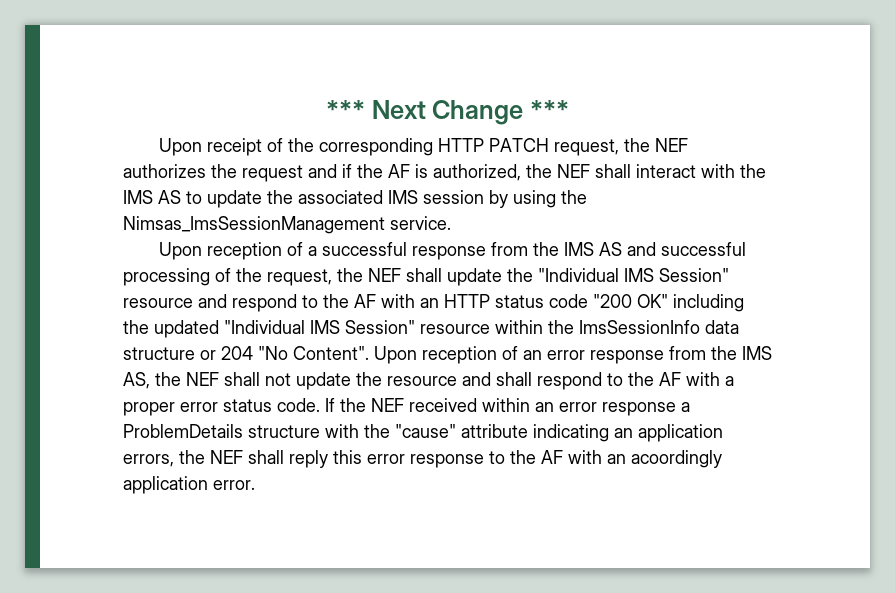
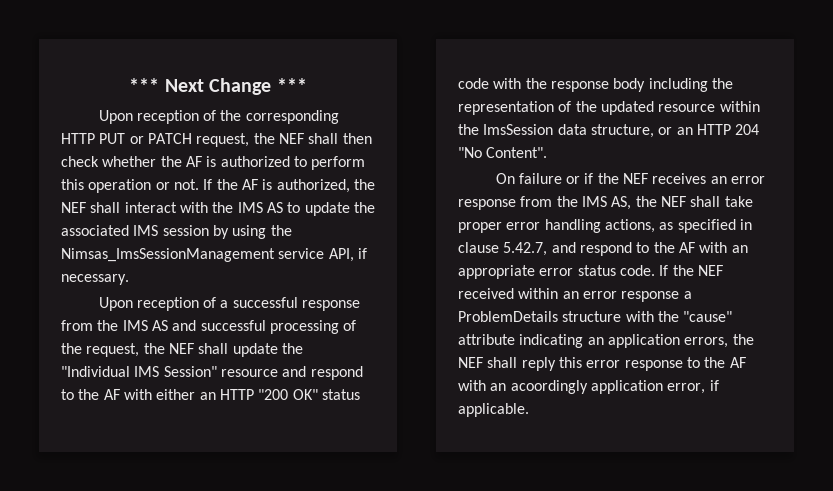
- Upon receipt of the corresponding HTTP PATCH request, the NEF authorizes the request and if the AF is authorized, the NEF shall interact with the IMS AS to update the associated IMS session by using the Nimsas_ImsSessionManagement service.
+ Upon reception of the corresponding HTTP PUT or PATCH request, the NEF shall then check whether the AF is authorized to perform this operation or not. If the AF is authorized, the NEF shall interact with the IMS AS to update the associated IMS session by using the Nimsas_ImsSessionManagement service API, if necessary.
- Upon reception of a successful response from the IMS AS and successful processing of the request, the NEF shall update the "Individual IMS Session" resource and respond to the AF with an HTTP status code "200 OK" including the updated "Individual IMS Session" resource within the ImsSessionInfo data structure or 204 "No Content". Upon reception of an error response from the IMS AS, the NEF shall not update the resource and shall respond to the AF with a proper error status code.
+ Upon reception of a successful response from the IMS AS and successful processing of the request, the NEF shall update the "Individual IMS Session" resource and respond to the AF with either an HTTP "200 OK" status code with the response body including the representation of the updated resource within the ImsSession data structure, or an HTTP 204 "No Content".
+ On failure or if the NEF receives an error response from the IMS AS, the NEF shall take proper error handling actions, as specified in clause 5.42.7, and respond to the AF with an appropriate error status code.
- If the NEF received within an error response a ProblemDetails structure with the "cause" attribute indicating an application errors, the NEF shall reply this error response to the AF with an acoordingly application error.
+ If the NEF received within an error response a ProblemDetails structure with the "cause" attribute indicating an application errors, the NEF shall reply this error response to the AF with an acoordingly application error, if applicable.

